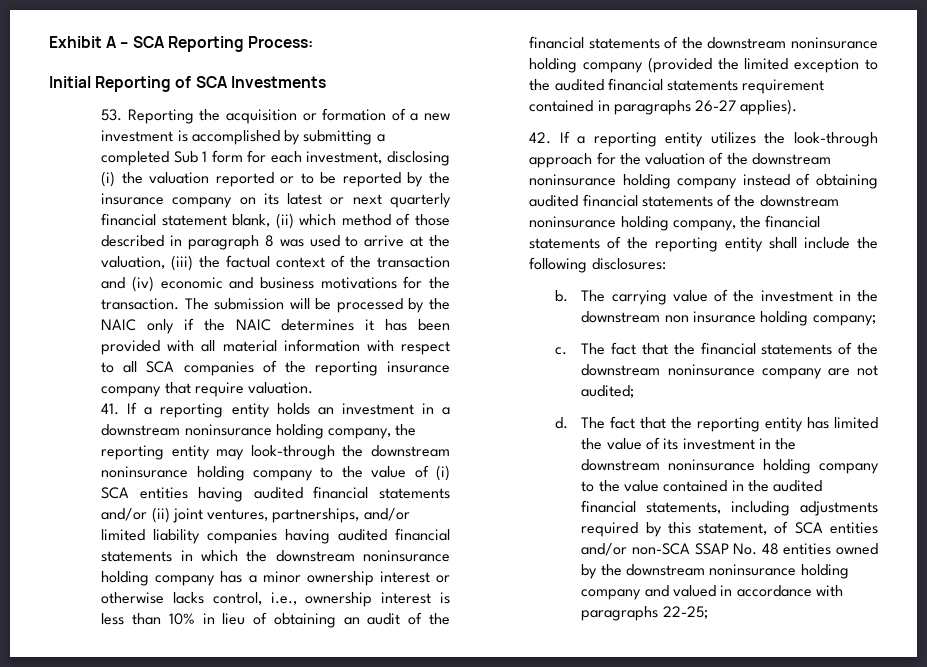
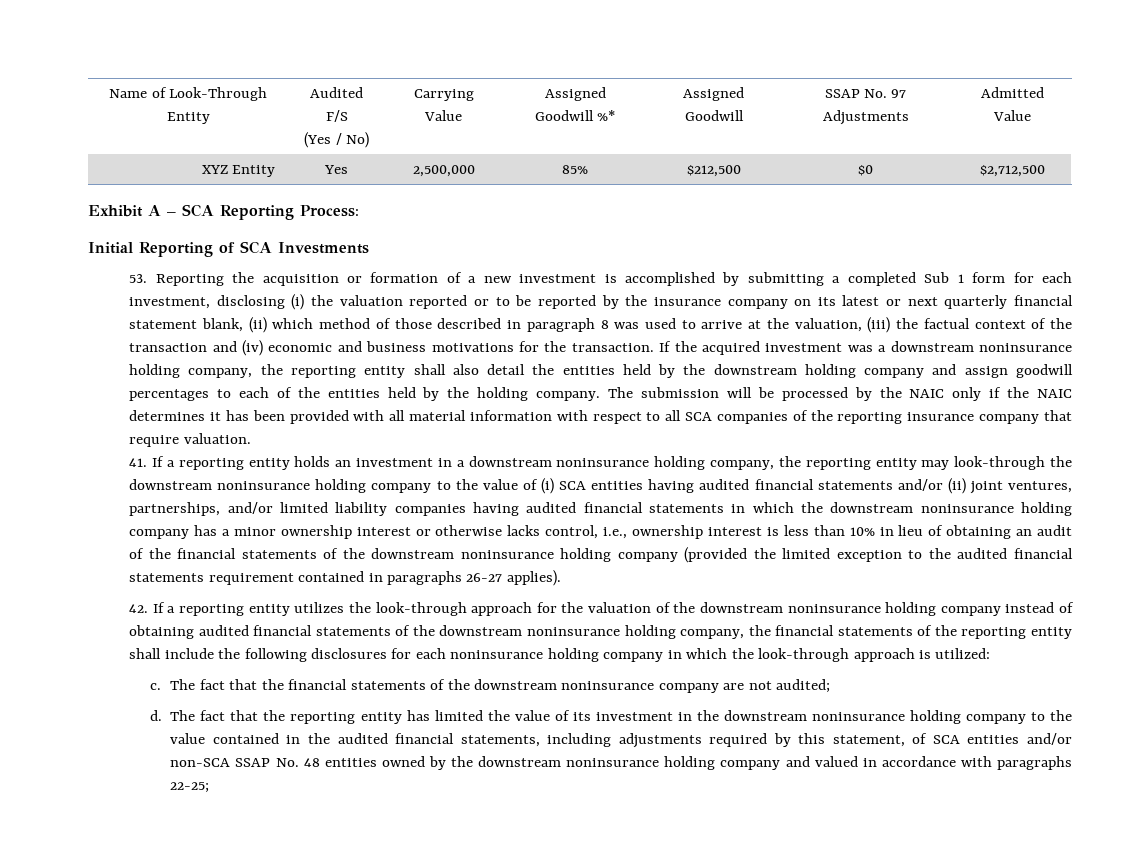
+ Name of Look-Through Entity | Audited F/S
+ (Yes / No) | Carrying Value | Assigned Goodwill %* | Assigned Goodwill | SSAP No. 97 Adjustments | Admitted Value
+ XYZ Entity | Yes | 2,500,000 | 85% | $212,500 | $0 | $2,712,500
+ If the acquired investment was a downstream noninsurance holding company, the reporting entity shall also detail the entities held by the downstream holding company and assign goodwill percentages to each of the entities held by the holding company.
- 42. If a reporting entity utilizes the look-through approach for the valuation of the downstream noninsurance holding company instead of obtaining audited financial statements of the downstream noninsurance holding company, the financial statements of the reporting entity shall include the following disclosures:
- b. The carrying value of the investment in the downstream non insurance holding company;
+ 42. If a reporting entity utilizes the look-through approach for the valuation of the downstream noninsurance holding company instead of obtaining audited financial statements of the downstream noninsurance holding company, the financial statements of the reporting entity shall include the following disclosures for each noninsurance holding company in which the look-through approach is utilized:

